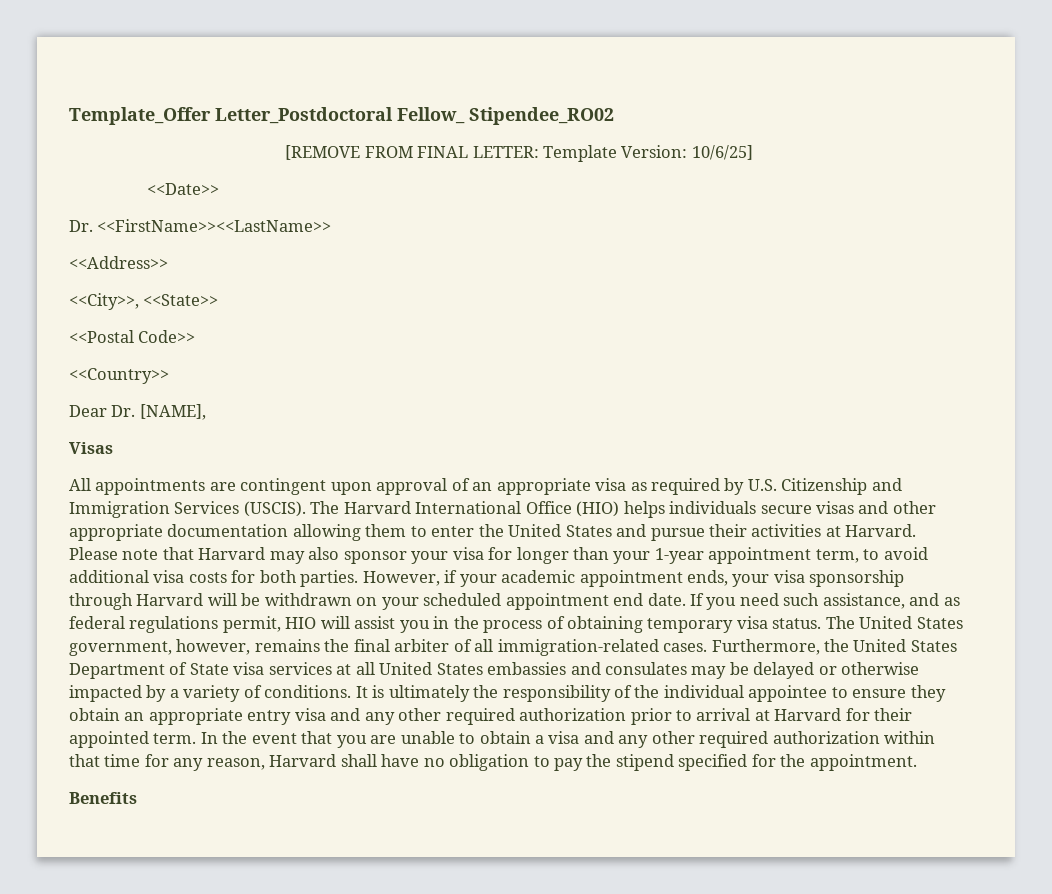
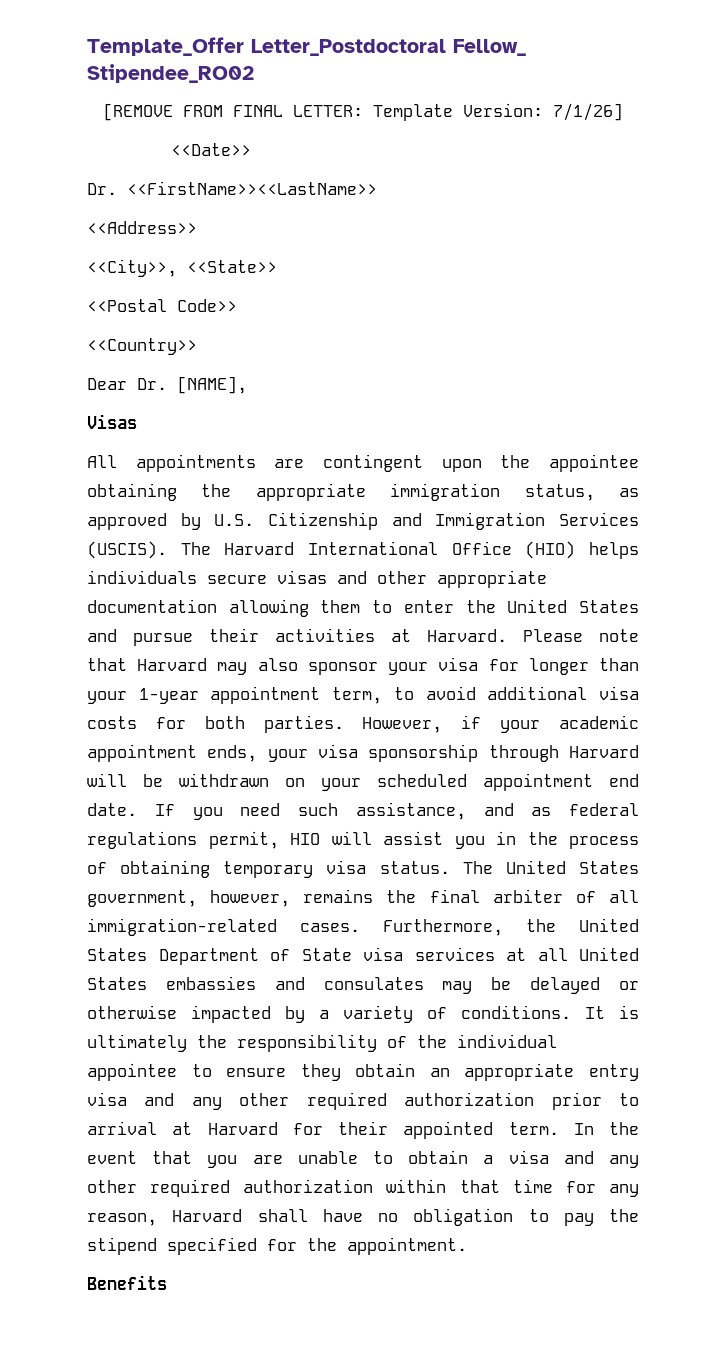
- [REMOVE FROM FINAL LETTER: Template Version: 10/6/25]
+ [REMOVE FROM FINAL LETTER: Template Version: 7/1/26]
- All appointments are contingent upon approval of an appropriate visa as required by U.S. Citizenship and Immigration Services (USCIS).
+ All appointments are contingent upon the appointee obtaining the appropriate immigration status, as approved by U.S. Citizenship and Immigration Services (USCIS).

